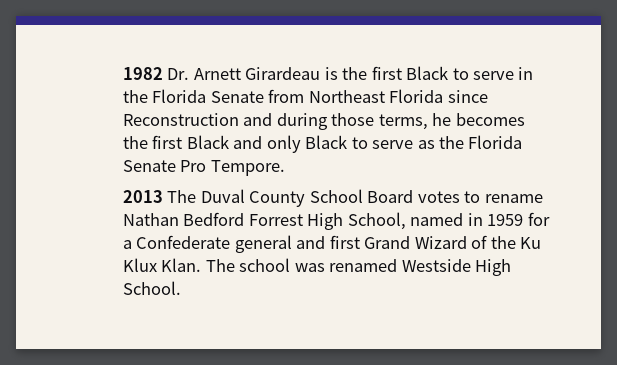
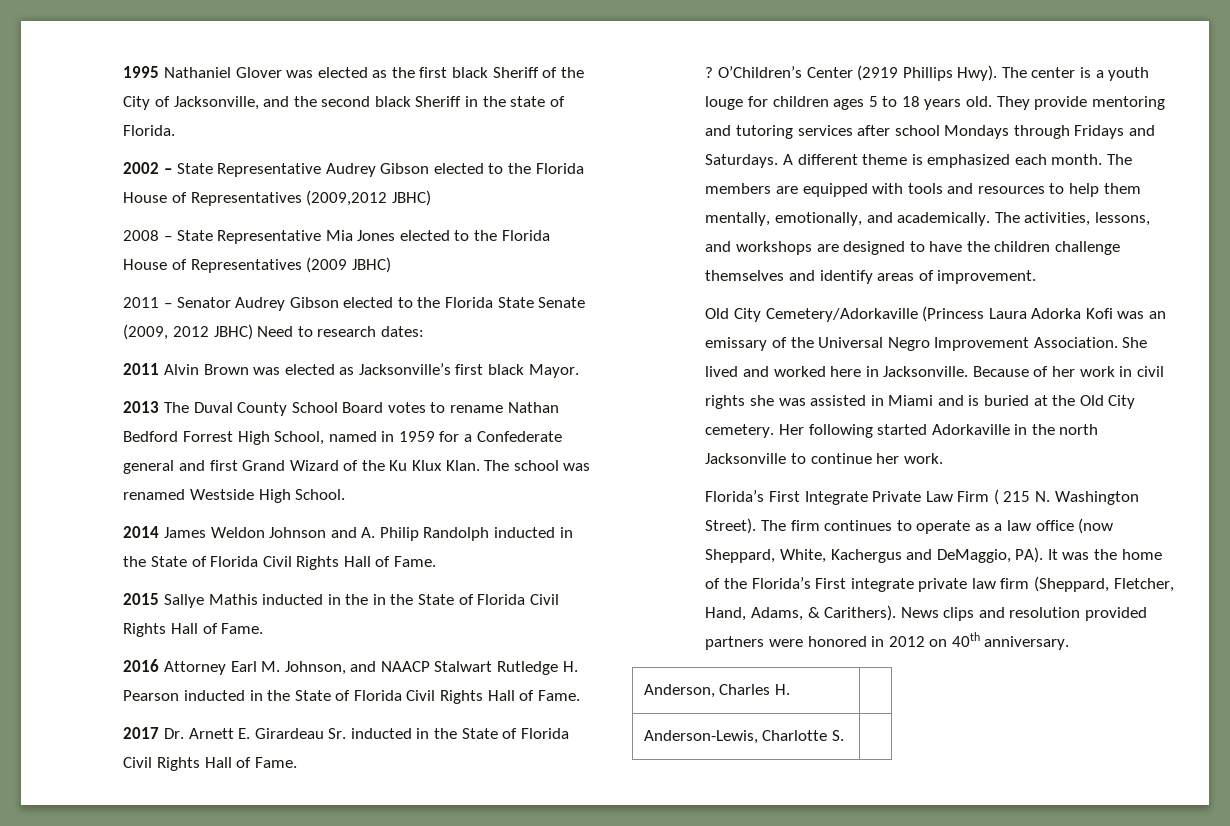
- 1982 Dr. Arnett Girardeau is the first Black to serve in the Florida Senate from Northeast Florida since Reconstruction and during those terms, he becomes the first Black and only Black to serve as the Florida Senate Pro Tempore.
+ 1995 Nathaniel Glover was elected as the first black Sheriff of the City of Jacksonville, and the second black Sheriff in the state of Florida.
+ 2002 – State Representative Audrey Gibson elected to the Florida House of Representatives (2009,2012 JBHC)
+ 2008 – State Representative Mia Jones elected to the Florida House of Representatives (2009 JBHC)
+ 2011 – Senator Audrey Gibson elected to the Florida State Senate (2009, 2012 JBHC) Need to research dates:
+ 2011 Alvin Brown was elected as Jacksonville’s first black Mayor.
+ 2014 James Weldon Johnson and A. Philip Randolph inducted in the State of Florida Civil Rights Hall of Fame.
+ 2015 Sallye Mathis inducted in the in the State of Florida Civil Rights Hall of Fame.
+ 2016 Attorney Earl M. Johnson, and NAACP Stalwart Rutledge H. Pearson inducted in the State of Florida Civil Rights Hall of Fame.
+ 2017 Dr. Arnett E. Girardeau Sr. inducted in the State of Florida Civil Rights Hall of Fame.
+ ? O’Children’s Center (2919 Phillips Hwy). The center is a youth louge for children ages 5 to 18 years old. They provide mentoring and tutoring services after school Mondays through Fridays and Saturdays. A different theme is emphasized each month. The members are equipped with tools and resources to help them mentally, emotionally, and academically. The activities, lessons, and workshops are designed to have the children challenge themselves and identify areas of improvement.
+ Old City Cemetery/Adorkaville (Princess Laura Adorka Kofi was an emissary of the Universal Negro Improvement Association. She lived and worked here in Jacksonville. Because of her work in civil rights she was assisted in Miami and is buried at the Old City cemetery. Her following started Adorkaville in the north Jacksonville to continue her work.
+ Florida’s First Integrate Private Law Firm ( 215 N. Washington Street). The firm continues to operate as a law office (now Sheppard, White, Kachergus and DeMaggio, PA). It was the home of the Florida’s First integrate private law firm (Sheppard, Fletcher, Hand, Adams, & Carithers). News clips and resolution provided partners were honored in 2012 on 40th anniversary.
+ Anderson, Charles H. |
+ Anderson-Lewis, Charlotte S. |

